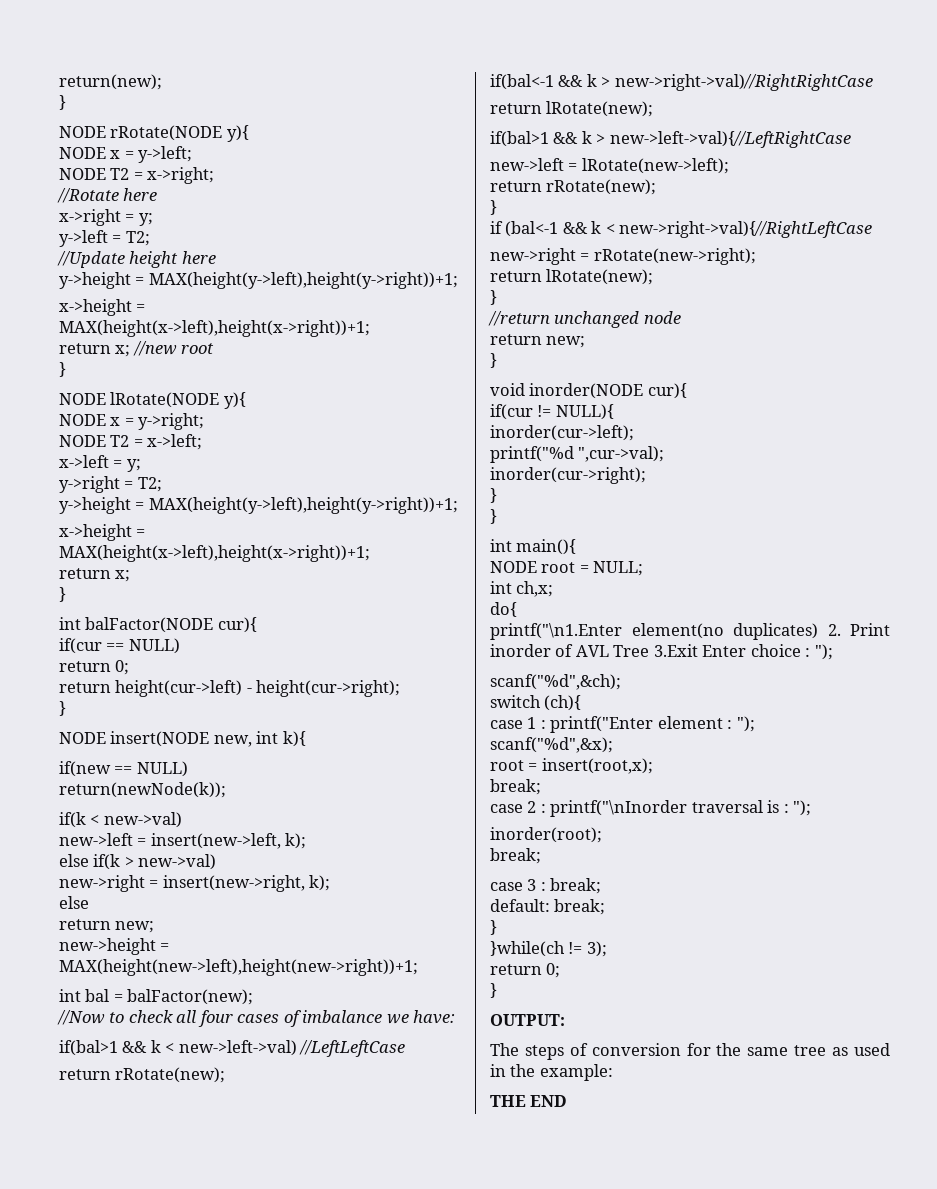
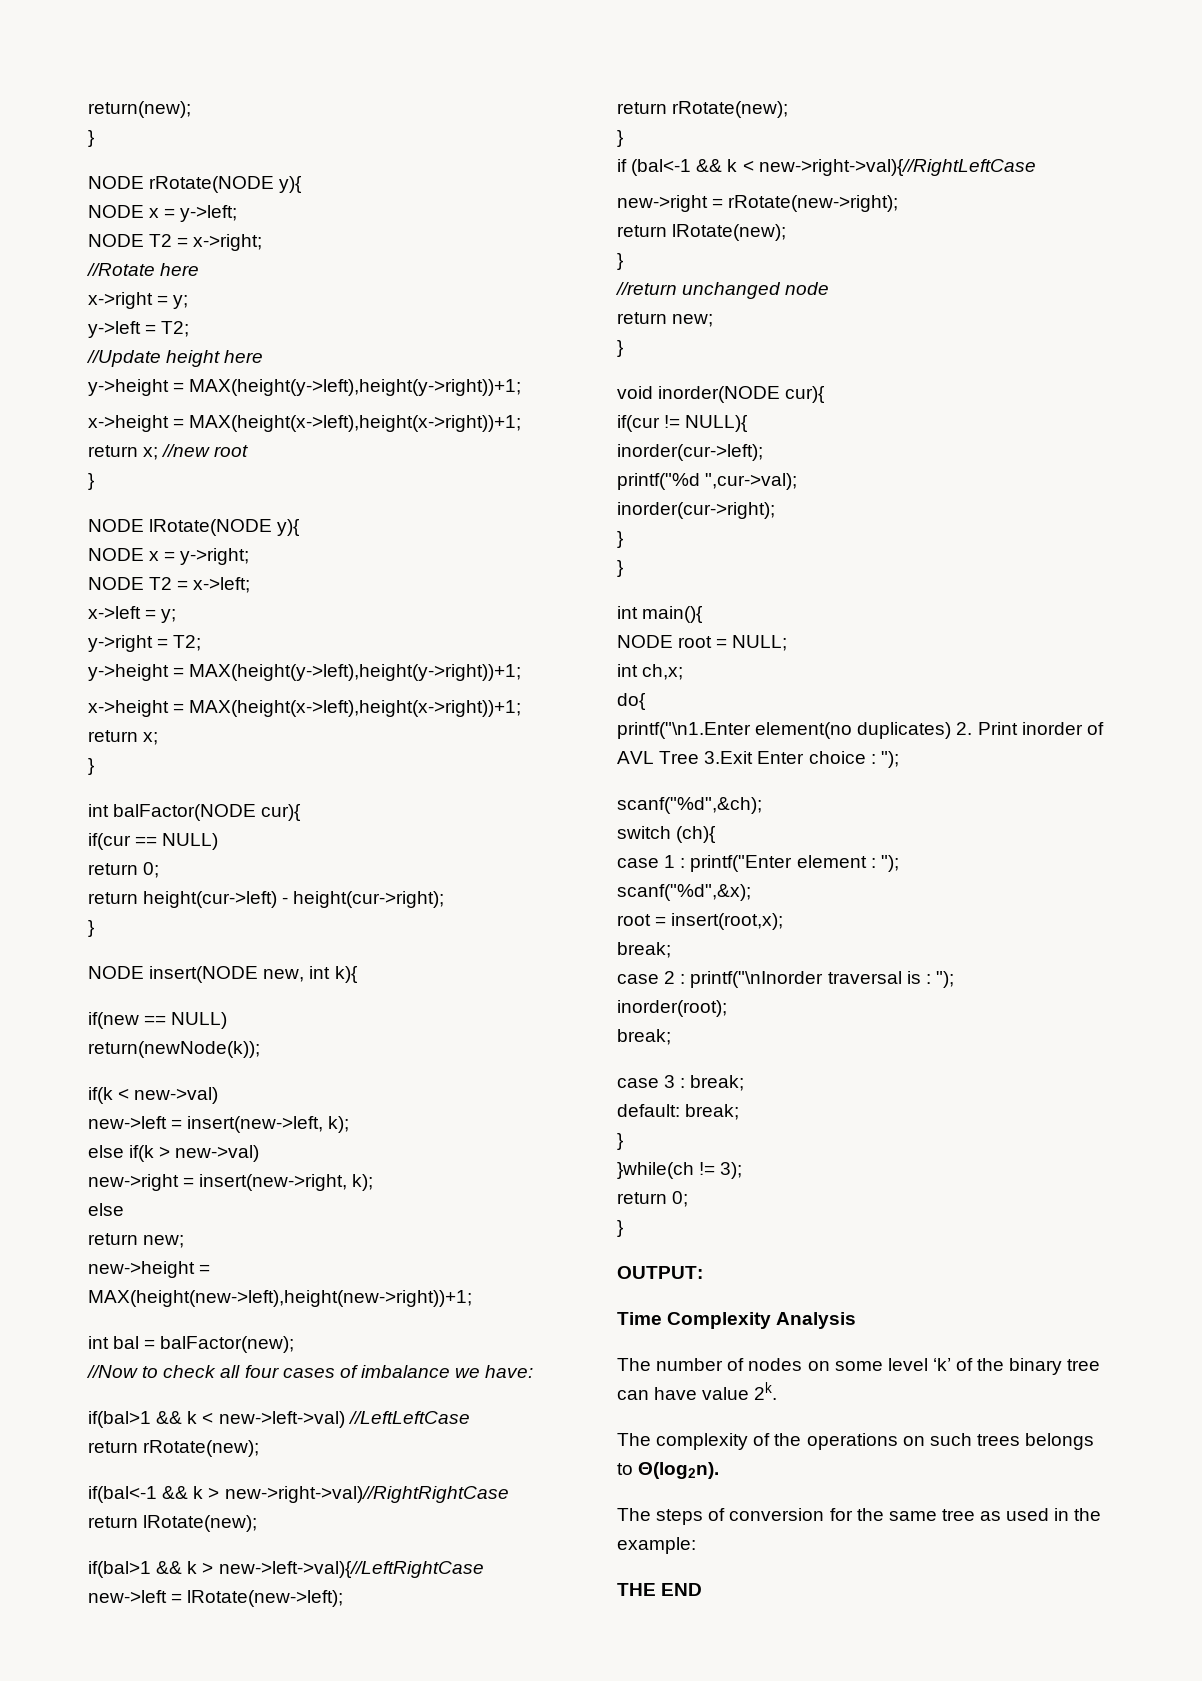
+ Time Complexity Analysis
+ The number of nodes on some level ‘k’ of the binary tree can have value 2k.
+ The complexity of the operations on such trees belongs to Θ(log2n).

